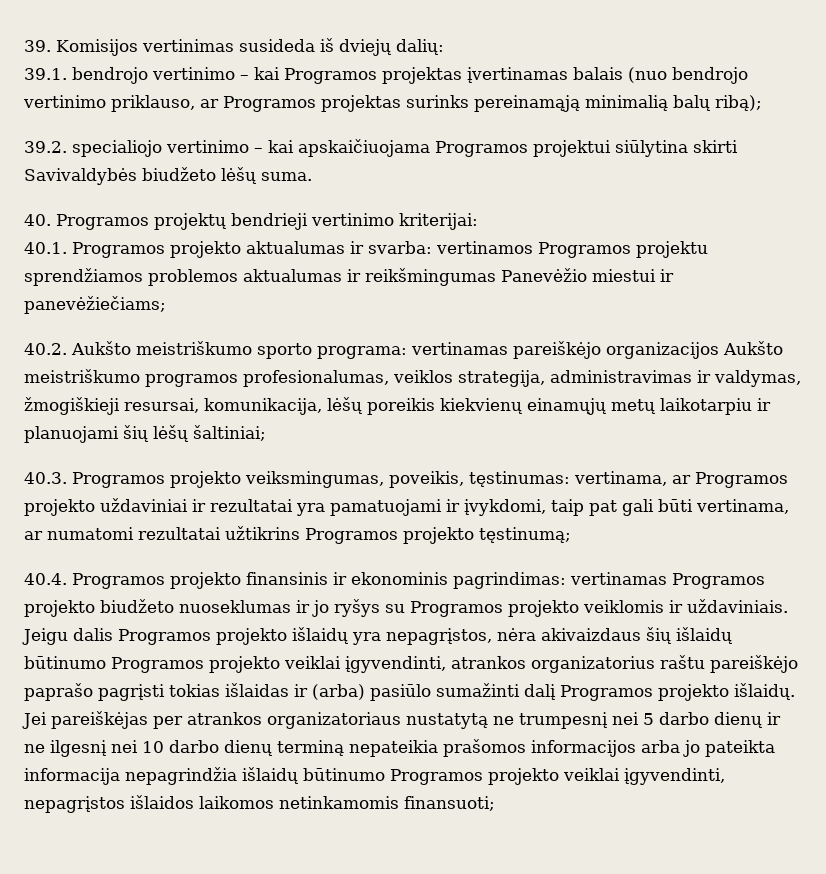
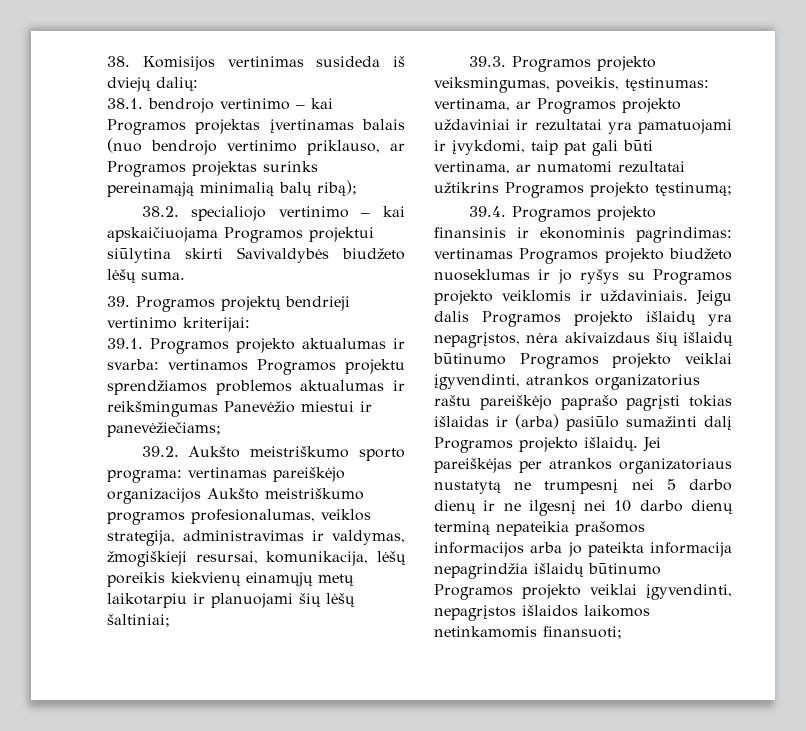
- 39. Komisijos vertinimas susideda iš dviejų dalių:
+ 38. Komisijos vertinimas susideda iš dviejų dalių:
- 39.1. bendrojo vertinimo – kai Programos projektas įvertinamas balais (nuo bendrojo vertinimo priklauso, ar Programos projektas surinks pereinamąją minimalią balų ribą);
+ 38.1. bendrojo vertinimo – kai Programos projektas įvertinamas balais (nuo bendrojo vertinimo priklauso, ar Programos projektas surinks pereinamąją minimalią balų ribą);
- 39.2. specialiojo vertinimo – kai apskaičiuojama Programos projektui siūlytina skirti Savivaldybės biudžeto lėšų suma.
+ 38.2. specialiojo vertinimo – kai apskaičiuojama Programos projektui siūlytina skirti Savivaldybės biudžeto lėšų suma.
- 40. Programos projektų bendrieji vertinimo kriterijai:
+ 39. Programos projektų bendrieji vertinimo kriterijai:
- 40.1. Programos projekto aktualumas ir svarba: vertinamos Programos projektu sprendžiamos problemos aktualumas ir reikšmingumas Panevėžio miestui ir panevėžiečiams;
+ 39.1. Programos projekto aktualumas ir svarba: vertinamos Programos projektu sprendžiamos problemos aktualumas ir reikšmingumas Panevėžio miestui ir panevėžiečiams;
- 40.2. Aukšto meistriškumo sporto programa: vertinamas pareiškėjo organizacijos Aukšto meistriškumo programos profesionalumas, veiklos strategija, administravimas ir valdymas, žmogiškieji resursai, komunikacija, lėšų poreikis kiekvienų einamųjų metų laikotarpiu ir planuojami šių lėšų šaltiniai;
+ 39.2. Aukšto meistriškumo sporto programa: vertinamas pareiškėjo organizacijos Aukšto meistriškumo programos profesionalumas, veiklos strategija, administravimas ir valdymas, žmogiškieji resursai, komunikacija, lėšų poreikis kiekvienų einamųjų metų laikotarpiu ir planuojami šių lėšų šaltiniai;
- 40.3. Programos projekto veiksmingumas, poveikis, tęstinumas: vertinama, ar Programos projekto uždaviniai ir rezultatai yra pamatuojami ir įvykdomi, taip pat gali būti vertinama, ar numatomi rezultatai užtikrins Programos projekto tęstinumą;
+ 39.3. Programos projekto veiksmingumas, poveikis, tęstinumas: vertinama, ar Programos projekto uždaviniai ir rezultatai yra pamatuojami ir įvykdomi, taip pat gali būti vertinama, ar numatomi rezultatai užtikrins Programos projekto tęstinumą;
- 40.4. Programos projekto finansinis ir ekonominis pagrindimas: vertinamas Programos projekto biudžeto nuoseklumas ir jo ryšys su Programos projekto veiklomis ir uždaviniais.
+ 39.4. Programos projekto finansinis ir ekonominis pagrindimas: vertinamas Programos projekto biudžeto nuoseklumas ir jo ryšys su Programos projekto veiklomis ir uždaviniais.

